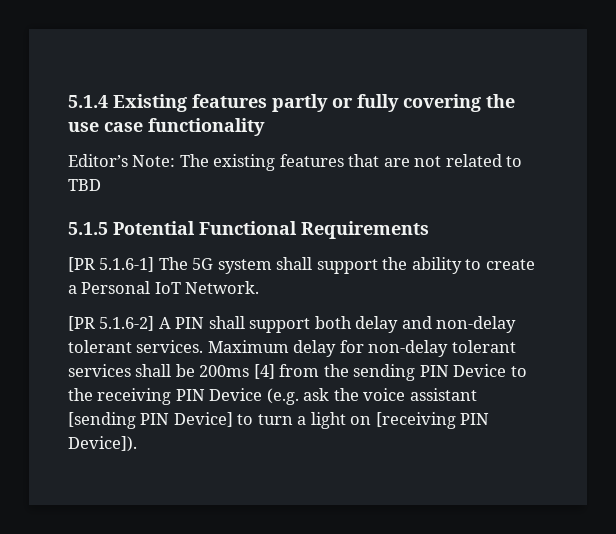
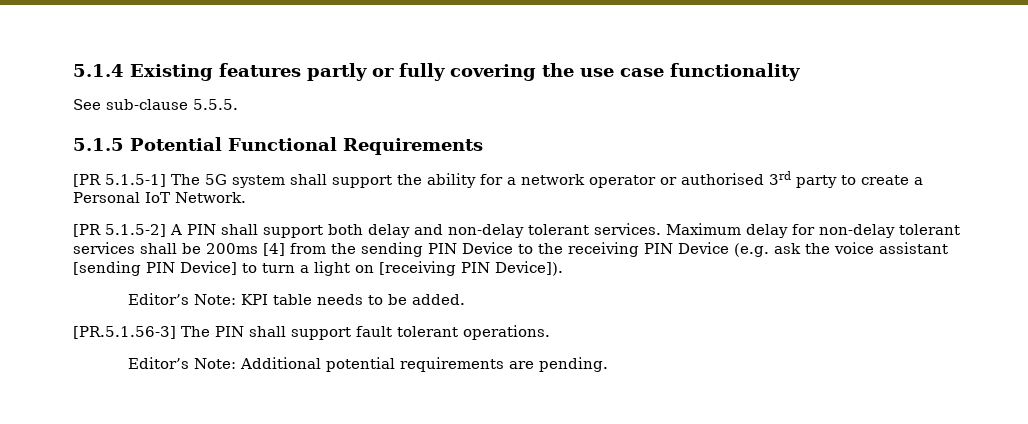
- Editor’s Note: The existing features that are not related to TBD
+ See sub-clause 5.5.5.
- [PR 5.1.6-1] The 5G system shall support the ability to create a Personal IoT Network.
+ [PR 5.1.5-1] The 5G system shall support the ability for a network operator or authorised 3rd party to create a Personal IoT Network.
- [PR 5.1.6-2] A PIN shall support both delay and non-delay tolerant services.
+ [PR 5.1.5-2] A PIN shall support both delay and non-delay tolerant services.
+ Editor’s Note: KPI table needs to be added.
+ [PR.5.1.56-3] The PIN shall support fault tolerant operations.
+ Editor’s Note: Additional potential requirements are pending.

